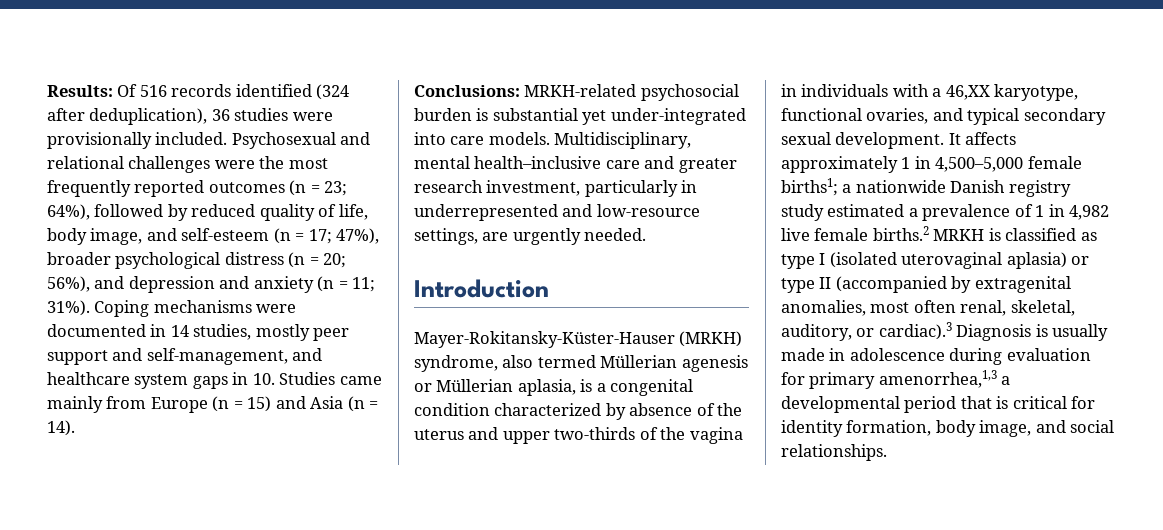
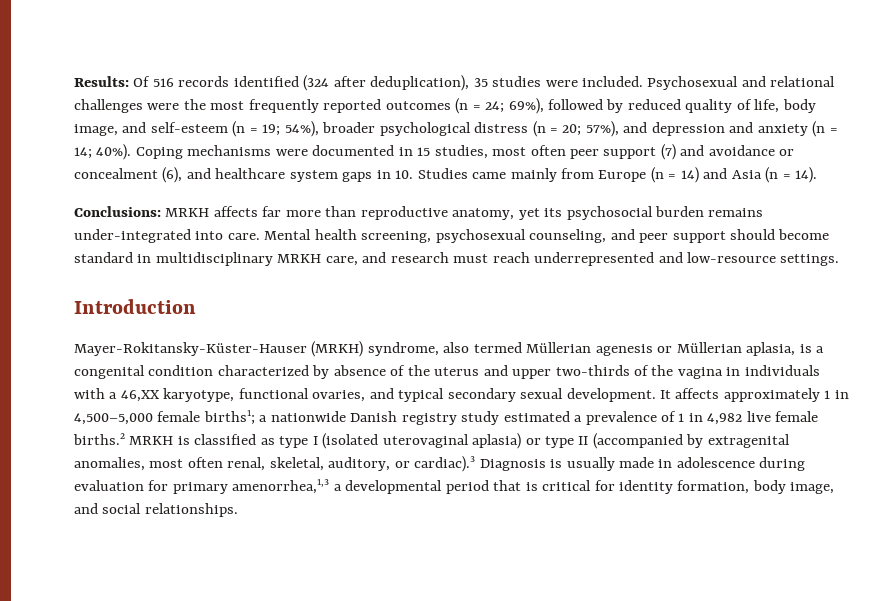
- Results: Of 516 records identified (324 after deduplication), 36 studies were provisionally included.
+ Results: Of 516 records identified (324 after deduplication), 35 studies were included.
- Psychosexual and relational challenges were the most frequently reported outcomes (n = 23; 64%), followed by reduced quality of life, body image, and self-esteem (n = 17; 47%), broader psychological distress (n = 20; 56%), and depression and anxiety (n = 11; 31%).
+ Psychosexual and relational challenges were the most frequently reported outcomes (n = 24; 69%), followed by reduced quality of life, body image, and self-esteem (n = 19; 54%), broader psychological distress (n = 20; 57%), and depression and anxiety (n = 14; 40%).
- Coping mechanisms were documented in 14 studies, mostly peer support and self-management, and healthcare system gaps in 10. Studies came mainly from Europe (n = 15) and Asia (n = 14).
+ Coping mechanisms were documented in 15 studies, most often peer support (7) and avoidance or concealment (6), and healthcare system gaps in 10. Studies came mainly from Europe (n = 14) and Asia (n = 14).
- Conclusions: MRKH-related psychosocial burden is substantial yet under-integrated into care models. Multidisciplinary, mental health–inclusive care and greater research investment, particularly in underrepresented and low-resource settings, are urgently needed.
+ Conclusions: MRKH affects far more than reproductive anatomy, yet its psychosocial burden remains under-integrated into care. Mental health screening, psychosexual counseling, and peer support should become standard in multidisciplinary MRKH care, and research must reach underrepresented and low-resource settings.

